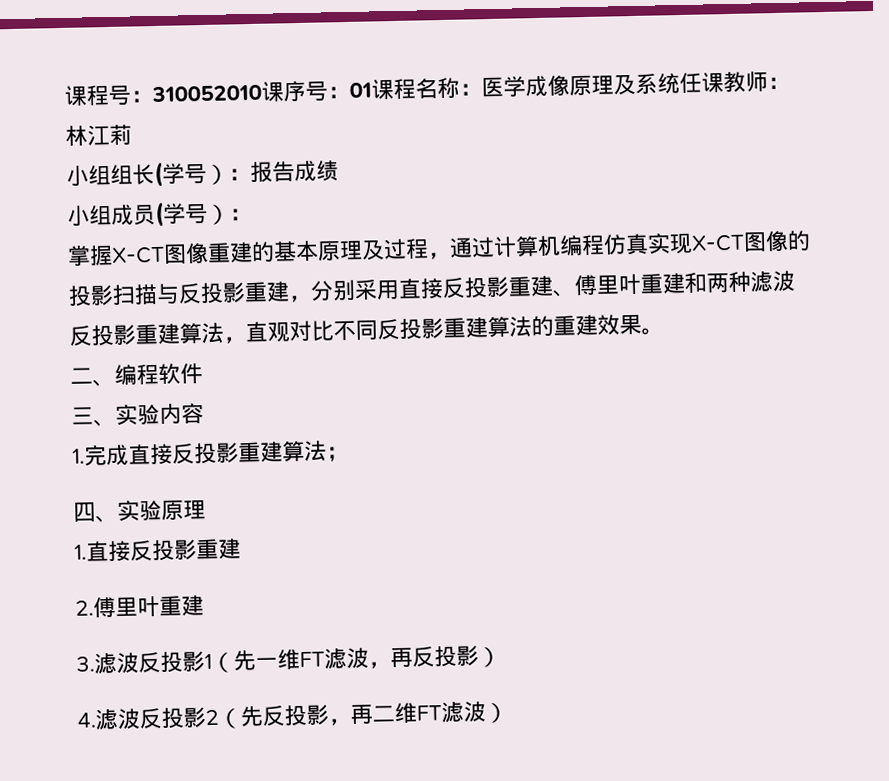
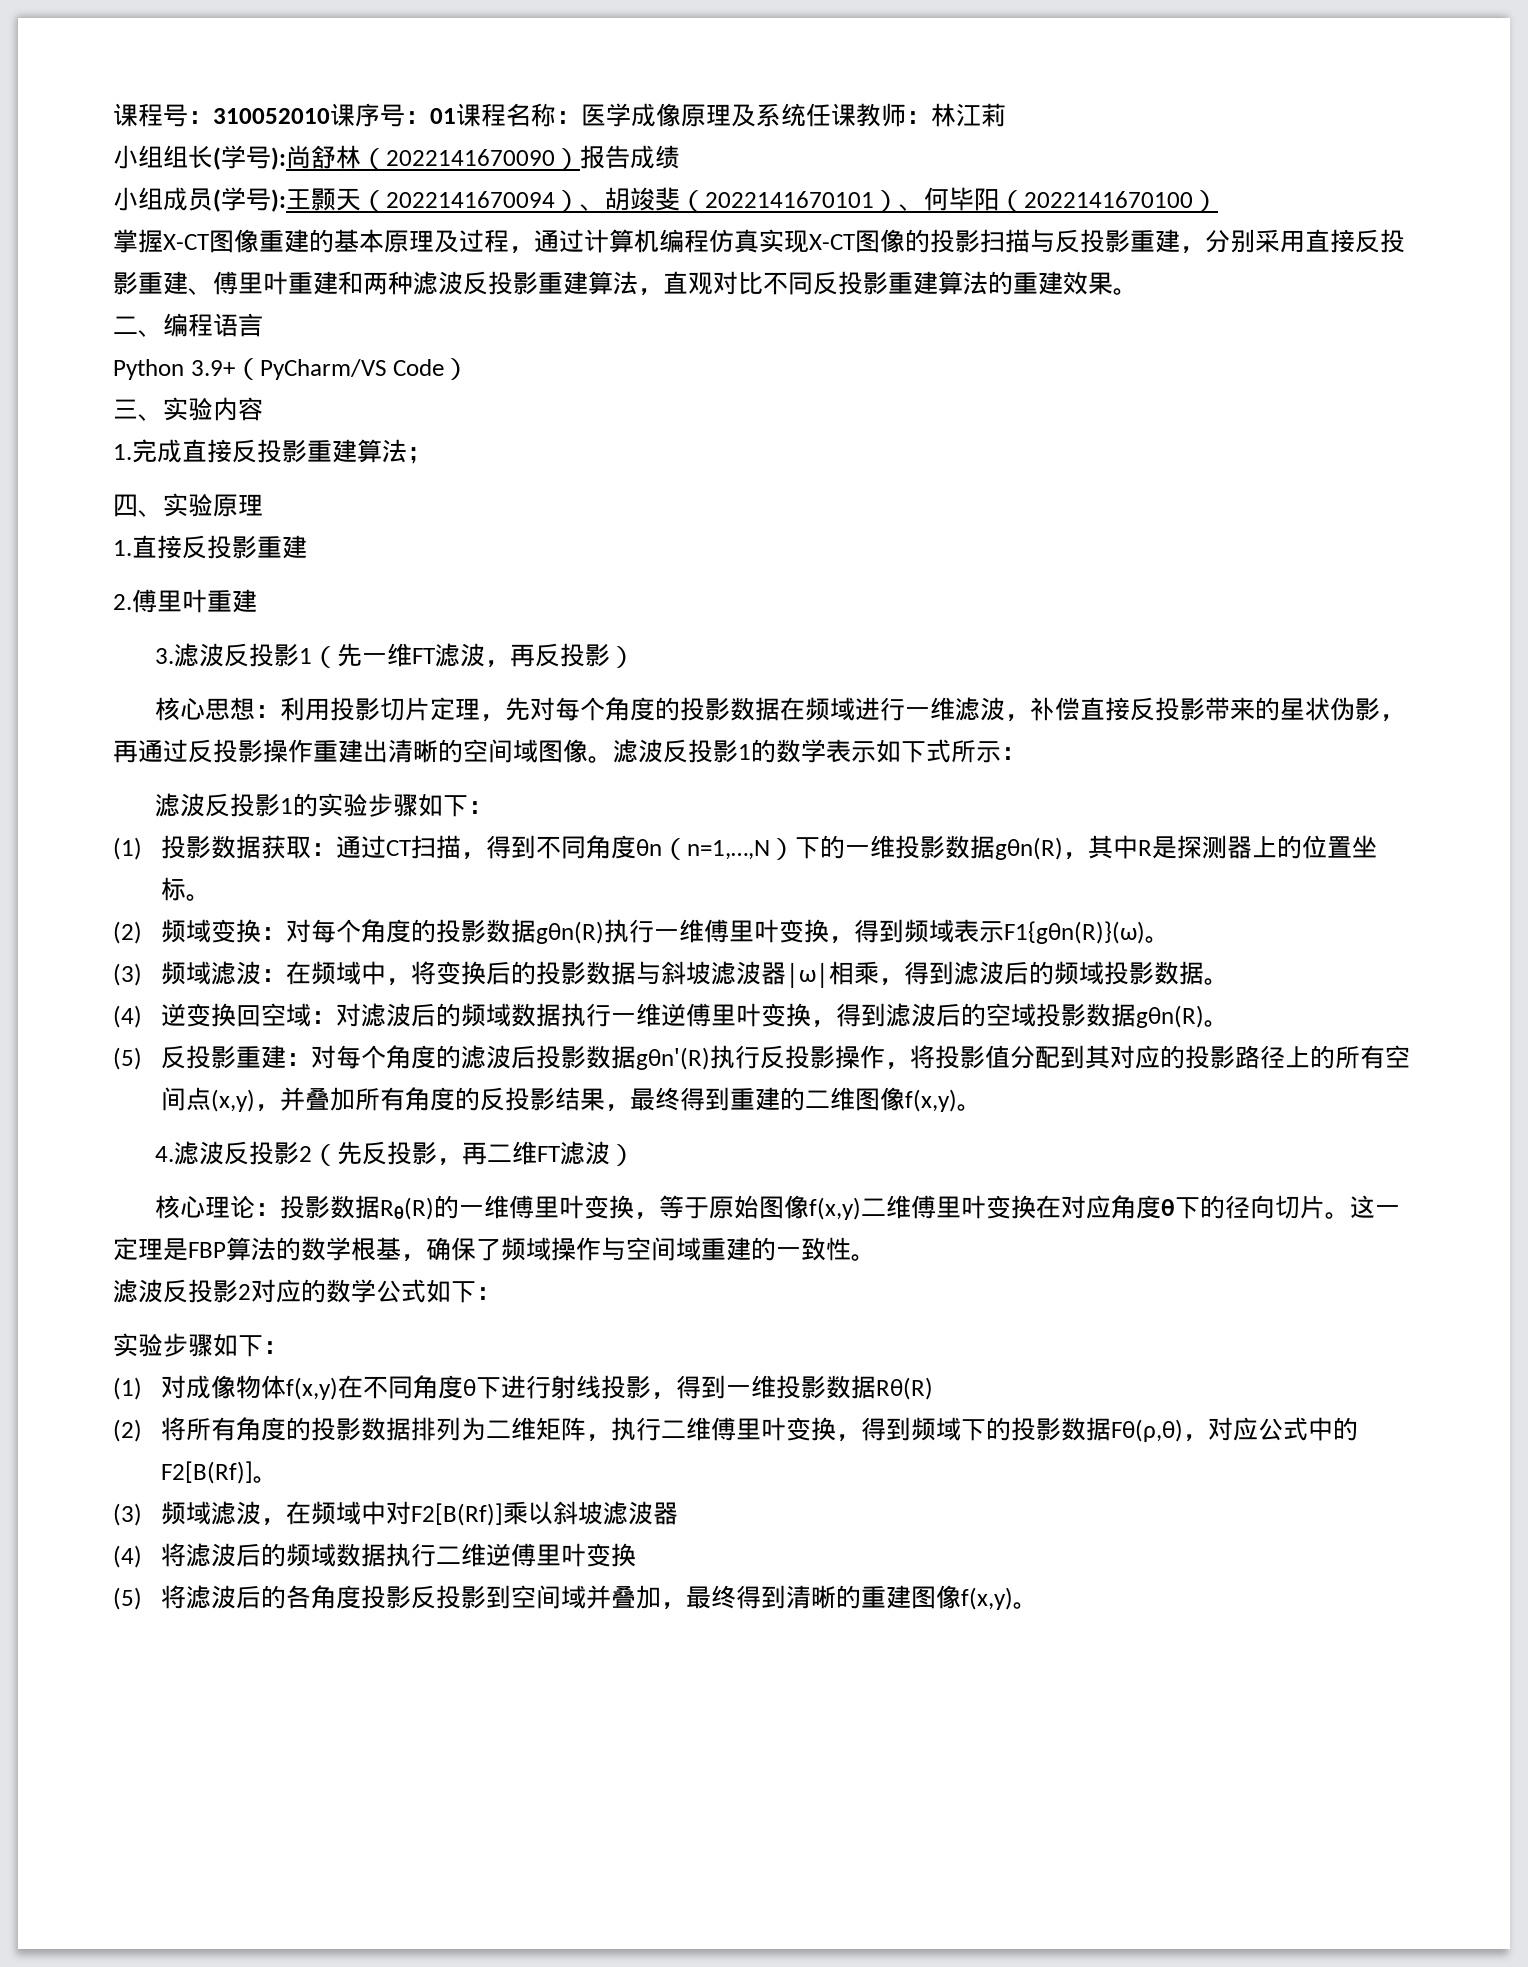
- 小组组长(学号）：报告成绩
+ 小组组长(学号):尚舒林（2022141670090）报告成绩
- 小组成员(学号）：
+ 小组成员(学号):王颢天（2022141670094）、胡竣斐（2022141670101）、何毕阳（2022141670100）
- 二、编程软件
+ 二、编程语言
+ Python 3.9+（PyCharm/VS Code）
+ 核心思想：利用投影切片定理，先对每个角度的投影数据在频域进行一维滤波，补偿直接反投影带来的星状伪影，再通过反投影操作重建出清晰的空间域图像。滤波反投影1的数学表示如下式所示：
+ 滤波反投影1的实验步骤如下：
+ (1)投影数据获取：通过CT扫描，得到不同角度θn（n=1,…,N）下的一维投影数据gθn(R)，其中R是探测器上的位置坐标。
+ (2)频域变换：对每个角度的投影数据gθn(R)执行一维傅里叶变换，得到频域表示F1{gθn(R)}(ω)。
+ (3)频域滤波：在频域中，将变换后的投影数据与斜坡滤波器∣ω∣相乘，得到滤波后的频域投影数据。
+ (4)逆变换回空域：对滤波后的频域数据执行一维逆傅里叶变换，得到滤波后的空域投影数据gθn(R)。
+ (5)反投影重建：对每个角度的滤波后投影数据gθn′(R)执行反投影操作，将投影值分配到其对应的投影路径上的所有空间点(x,y)，并叠加所有角度的反投影结果，最终得到重建的二维图像f(x,y)。
+ 核心理论：投影数据Rθ(R)的一维傅里叶变换，等于原始图像f(x,y)二维傅里叶变换在对应角度θ下的径向切片。这一定理是FBP算法的数学根基，确保了频域操作与空间域重建的一致性。
+ 滤波反投影2对应的数学公式如下：
+ 实验步骤如下：
+ (1)对成像物体f(x,y)在不同角度θ下进行射线投影，得到一维投影数据Rθ(R)
+ (2)将所有角度的投影数据排列为二维矩阵，执行二维傅里叶变换，得到频域下的投影数据Fθ(ρ,θ)，对应公式中的F2[B(Rf)]。
+ (3)频域滤波，在频域中对F2[B(Rf)]乘以斜坡滤波器
+ (4)将滤波后的频域数据执行二维逆傅里叶变换
+ (5)将滤波后的各角度投影反投影到空间域并叠加，最终得到清晰的重建图像f(x,y)。

